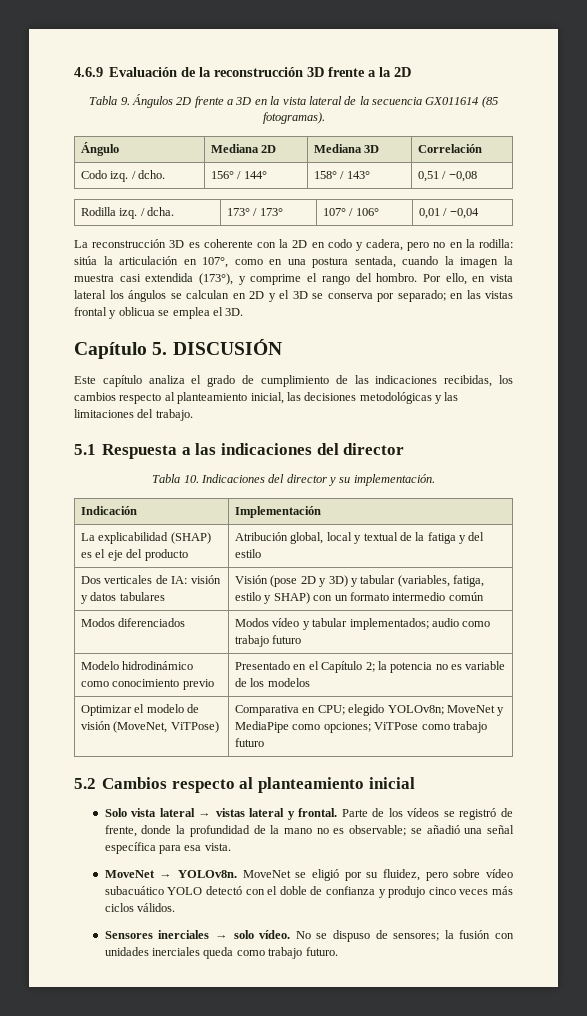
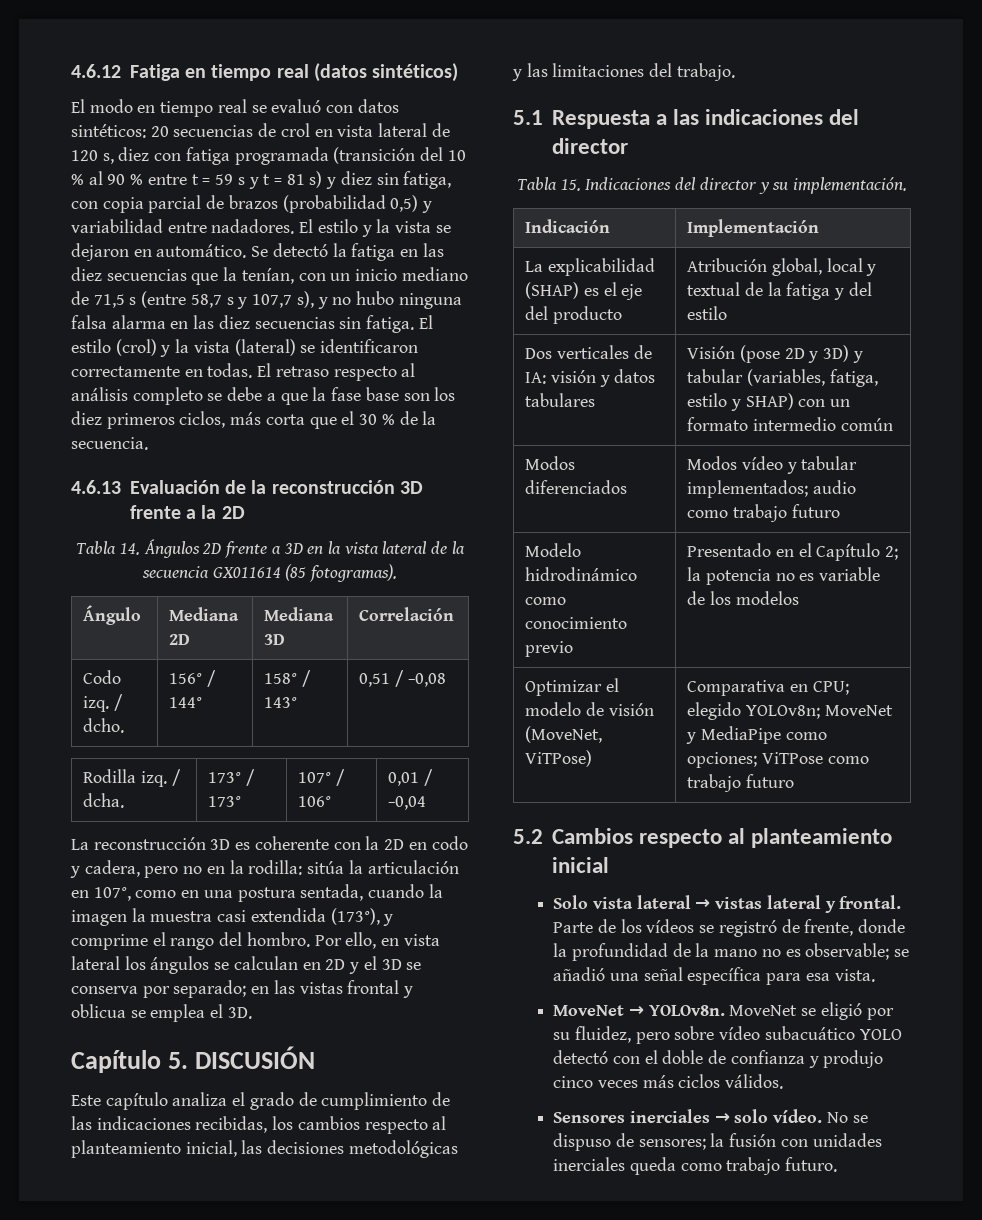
- 4.6.9 Evaluación de la reconstrucción 3D frente a la 2D
+ 4.6.12 Fatiga en tiempo real (datos sintéticos)
+ El modo en tiempo real se evaluó con datos sintéticos: 20 secuencias de crol en vista lateral de 120 s, diez con fatiga programada (transición del 10 % al 90 % entre t = 59 s y t = 81 s) y diez sin fatiga, con copia parcial de brazos (probabilidad 0,5) y variabilidad entre nadadores. El estilo y la vista se dejaron en automático. Se detectó la fatiga en las diez secuencias que la tenían, con un inicio mediano de 71,5 s (entre 58,7 s y 107,7 s), y no hubo ninguna falsa alarma en las diez secuencias sin fatiga. El estilo (crol) y la vista (lateral) se identificaron correctamente en todas. El retraso respecto al análisis completo se debe a que la fase base son los diez primeros ciclos, más corta que el 30 % de la secuencia.
+ 4.6.13 Evaluación de la reconstrucción 3D frente a la 2D
- Tabla 9. Ángulos 2D frente a 3D en la vista lateral de la secuencia GX011614 (85 fotogramas).
+ Tabla 14. Ángulos 2D frente a 3D en la vista lateral de la secuencia GX011614 (85 fotogramas).
- Tabla 10. Indicaciones del director y su implementación.
+ Tabla 15. Indicaciones del director y su implementación.

